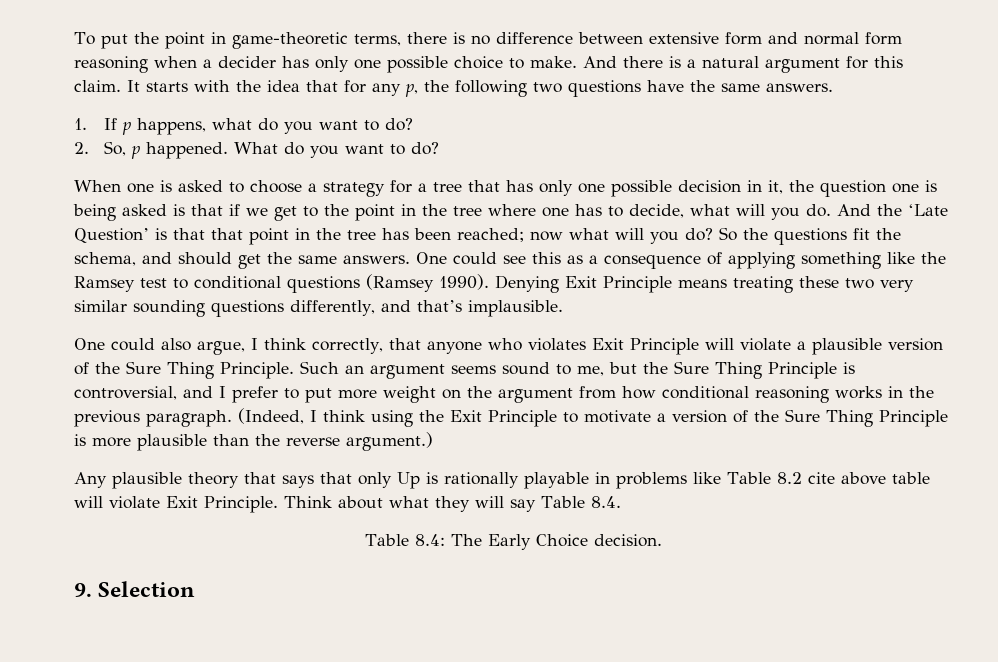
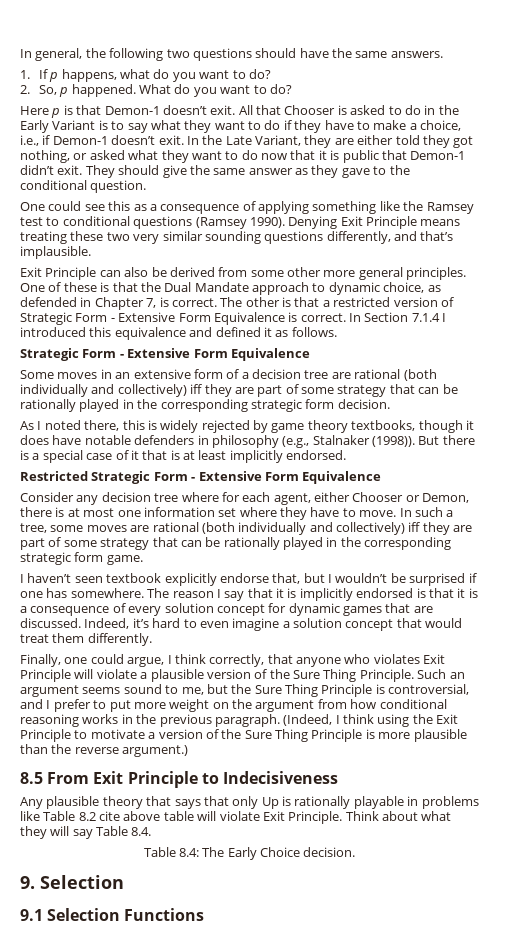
- To put the point in game-theoretic terms, there is no difference between extensive form and normal form reasoning when a decider has only one possible choice to make. And there is a natural argument for this claim. It starts with the idea that for any p, the following two questions have the same answers.
+ In general, the following two questions should have the same answers.
- When one is asked to choose a strategy for a tree that has only one possible decision in it, the question one is being asked is that if we get to the point in the tree where one has to decide, what will you do. And the ‘Late Question’ is that that point in the tree has been reached; now what will you do? So the questions fit the schema, and should get the same answers. One could see this as a consequence of applying something like the Ramsey test to conditional questions (Ramsey 1990).
+ Here p is that Demon-1 doesn’t exit. All that Chooser is asked to do in the Early Variant is to say what they want to do if they have to make a choice, i.e., if Demon-1 doesn’t exit. In the Late Variant, they are either told they got nothing, or asked what they want to do now that it is public that Demon-1 didn’t exit. They should give the same answer as they gave to the conditional question.
+ One could see this as a consequence of applying something like the Ramsey test to conditional questions (Ramsey 1990).
- One could also argue, I think correctly, that anyone who violates Exit Principle will violate a plausible version of the Sure Thing Principle.
+ Exit Principle can also be derived from some other more general principles. One of these is that the Dual Mandate approach to dynamic choice, as defended in Chapter 7, is correct. The other is that a restricted version of Strategic Form - Extensive Form Equivalence is correct. In Section 7.1.4 I introduced this equivalence and defined it as follows.
+ Strategic Form - Extensive Form Equivalence
+ Some moves in an extensive form of a decision tree are rational (both individually and collectively) iff they are part of some strategy that can be rationally played in the corresponding strategic form decision.
+ As I noted there, this is widely rejected by game theory textbooks, though it does have notable defenders in philosophy (e.g., Stalnaker (1998)). But there is a special case of it that is at least implicitly endorsed.
+ Restricted Strategic Form - Extensive Form Equivalence
+ Consider any decision tree where for each agent, either Chooser or Demon, there is at most one information set where they have to move. In such a tree, some moves are rational (both individually and collectively) iff they are part of some strategy that can be rationally played in the corresponding strategic form game.
+ I haven’t seen textbook explicitly endorse that, but I wouldn’t be surprised if one has somewhere. The reason I say that it is implicitly endorsed is that it is a consequence of every solution concept for dynamic games that are discussed. Indeed, it’s hard to even imagine a solution concept that would treat them differently.
+ Finally, one could argue, I think correctly, that anyone who violates Exit Principle will violate a plausible version of the Sure Thing Principle.
+ 8.5 From Exit Principle to Indecisiveness
+ 9.1 Selection Functions

